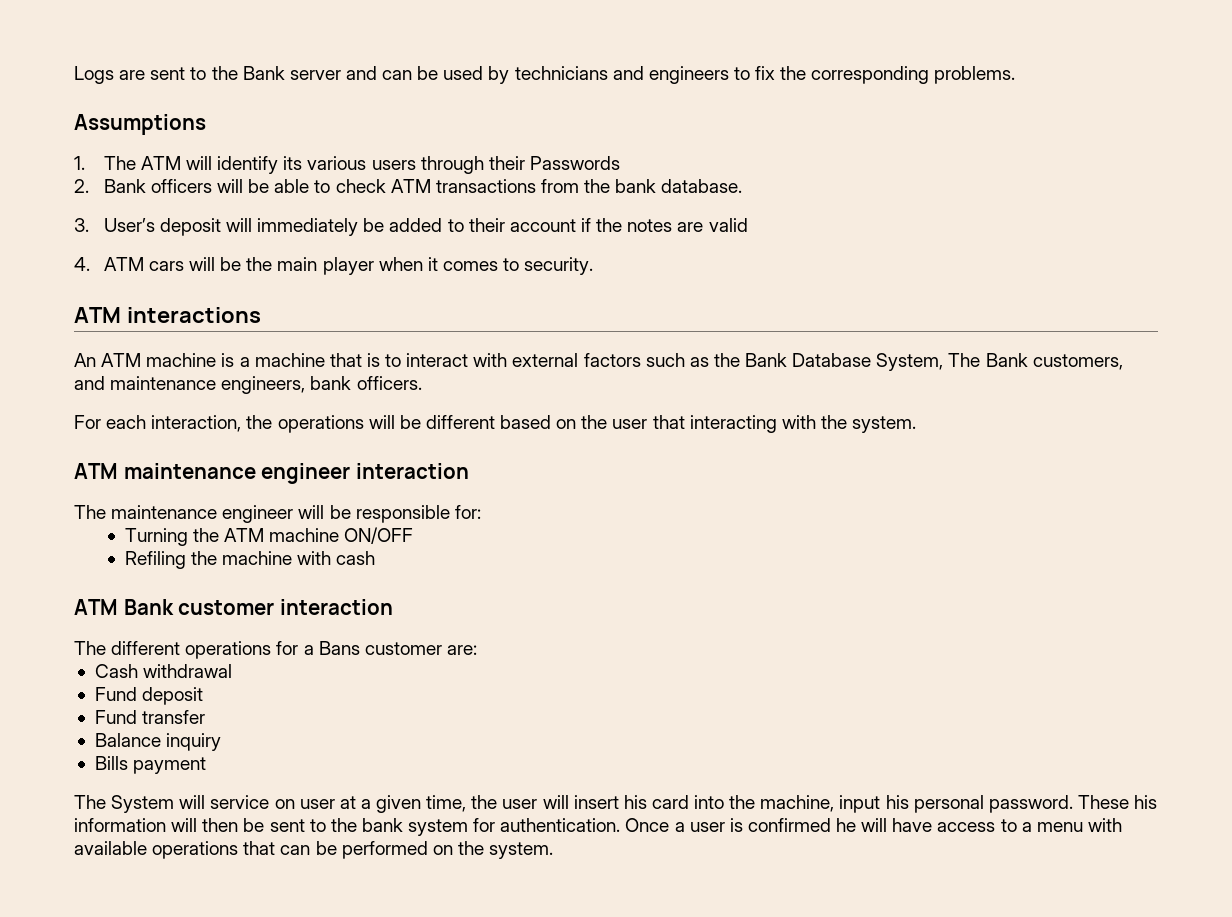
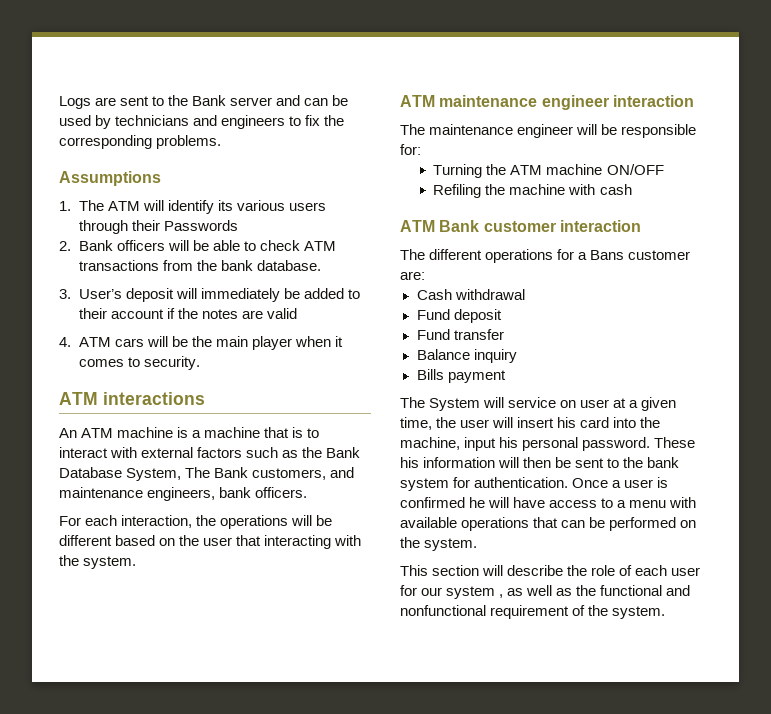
+ This section will describe the role of each user for our system , as well as the functional and nonfunctional requirement of the system.

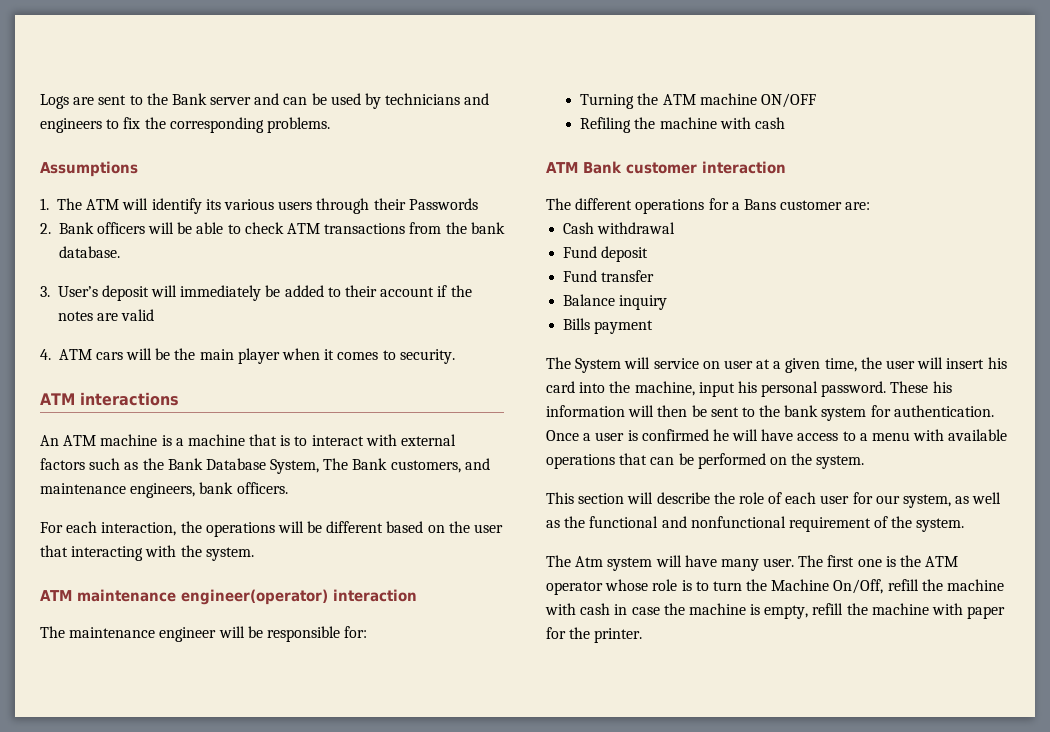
- ATM maintenance engineer interaction
+ ATM maintenance engineer(operator) interaction
- This section will describe the role of each user for our system , as well as the functional and nonfunctional requirement of the system.
+ This section will describe the role of each user for our system, as well as the functional and nonfunctional requirement of the system.
+ The Atm system will have many user. The first one is the ATM operator whose role is to turn the Machine On/Off, refill the machine with cash in case the machine is empty, refill the machine with paper for the printer.

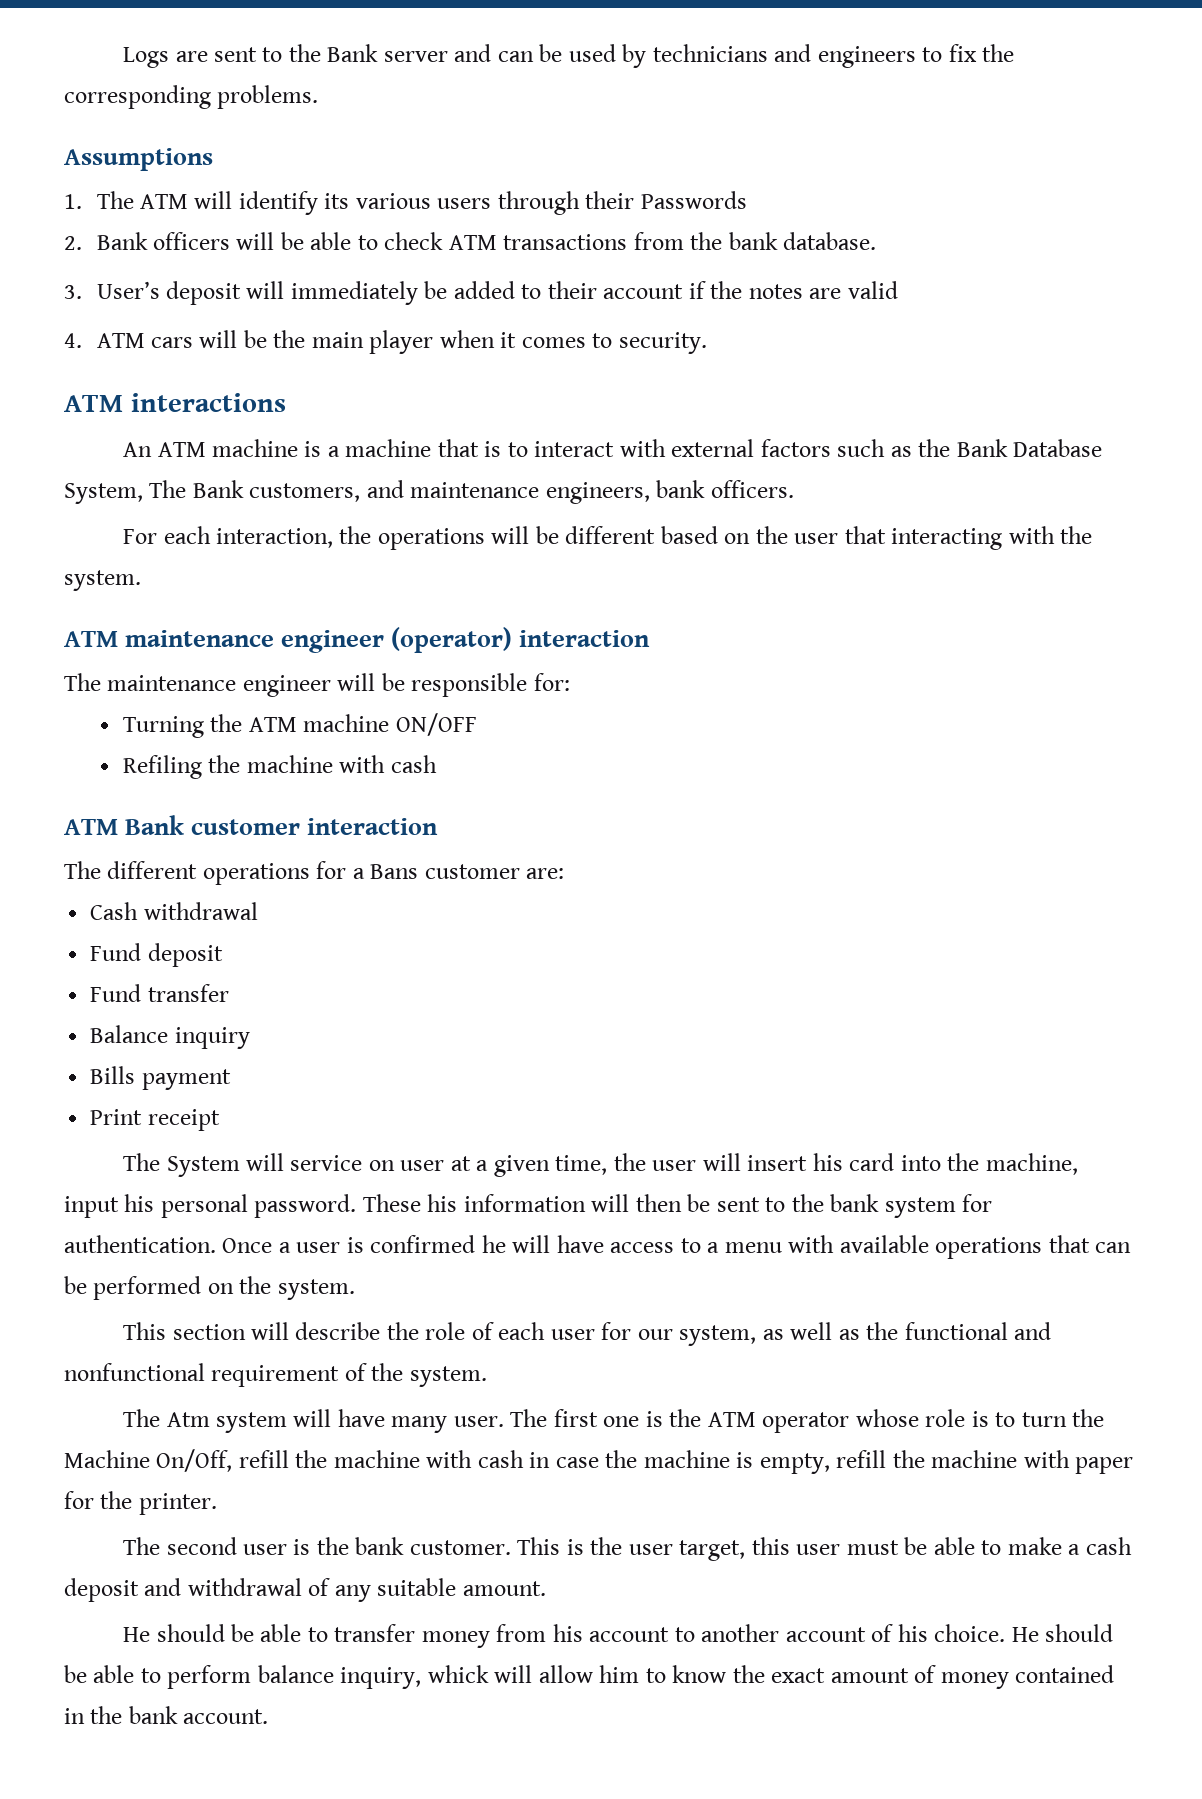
- ATM maintenance engineer(operator) interaction
+ ATM maintenance engineer (operator) interaction
+ Print receipt
+ The second user is the bank customer. This is the user target, this user must be able to make a cash deposit and withdrawal of any suitable amount.
+ He should be able to transfer money from his account to another account of his choice. He should be able to perform balance inquiry, whick will allow him to know the exact amount of money contained in the bank account.

